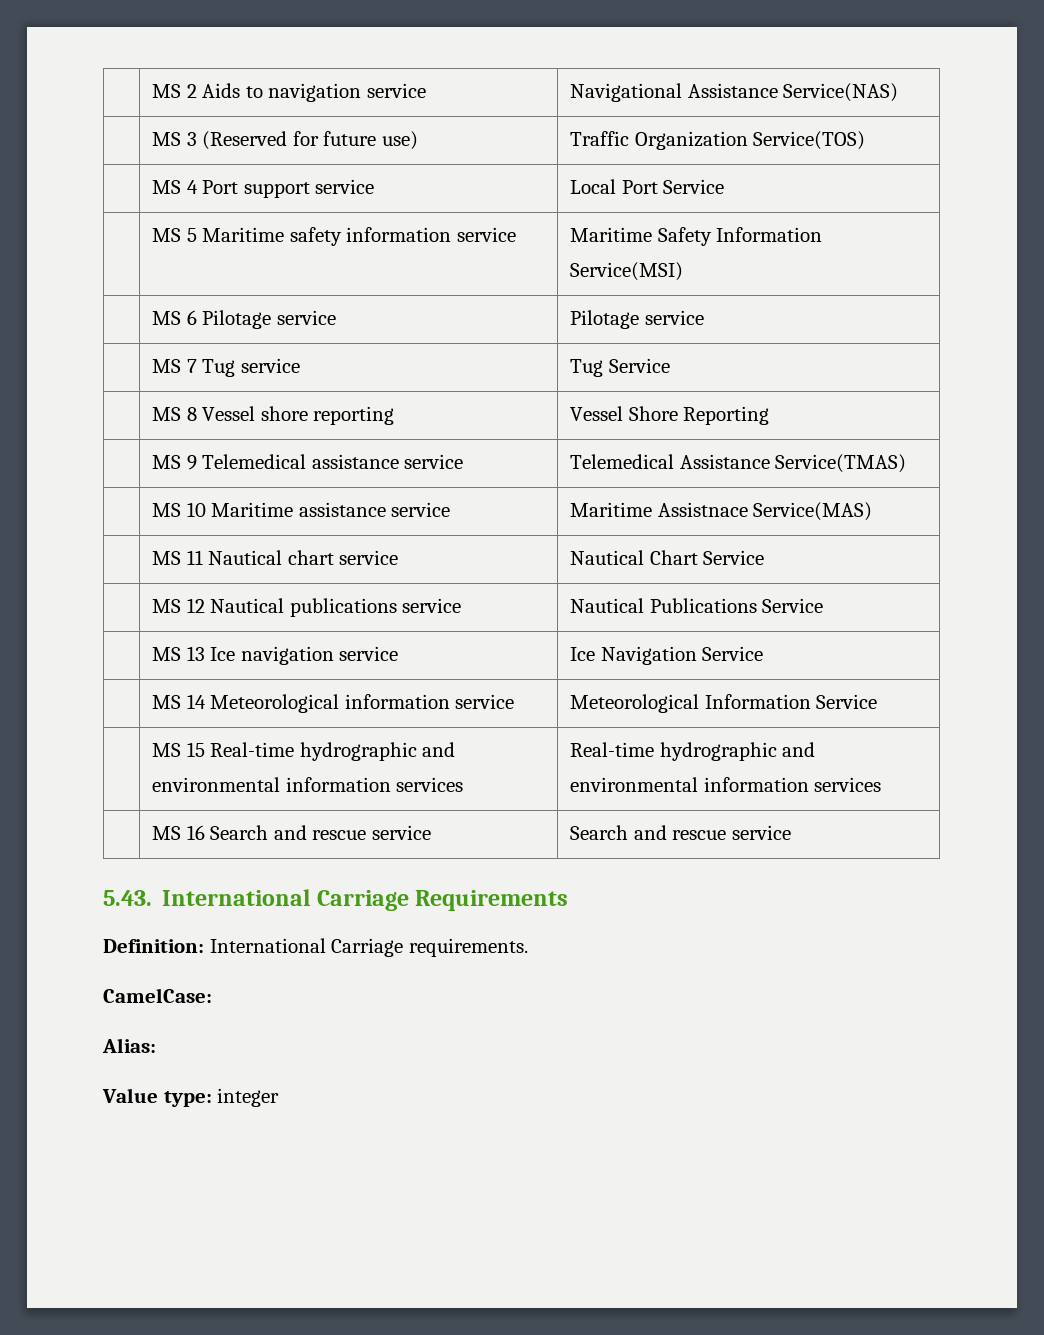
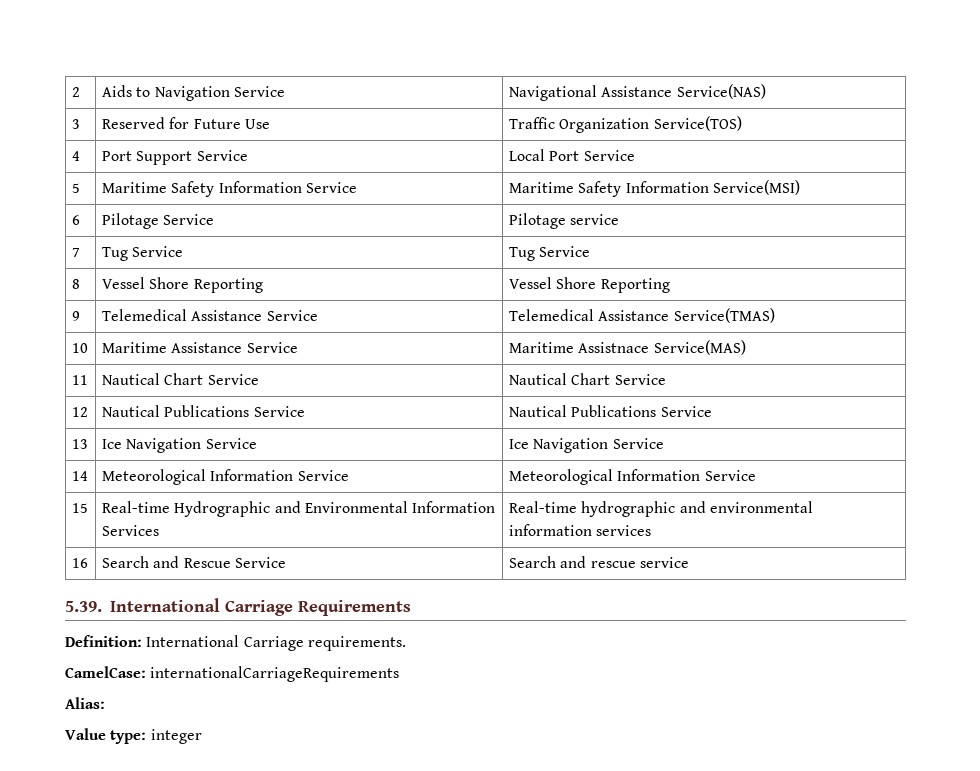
- | MS 2 Aids to navigation service | Navigational Assistance Service(NAS)
- | MS 3 (Reserved for future use) | Traffic Organization Service(TOS)
- | MS 4 Port support service | Local Port Service
- | MS 5 Maritime safety information service | Maritime Safety Information Service(MSI)
- | MS 6 Pilotage service | Pilotage service
- | MS 7 Tug service | Tug Service
- | MS 8 Vessel shore reporting | Vessel Shore Reporting
- | MS 9 Telemedical assistance service | Telemedical Assistance Service(TMAS)
- | MS 10 Maritime assistance service | Maritime Assistnace Service(MAS)
- | MS 11 Nautical chart service | Nautical Chart Service
- | MS 12 Nautical publications service | Nautical Publications Service
- | MS 13 Ice navigation service | Ice Navigation Service
- | MS 14 Meteorological information service | Meteorological Information Service
- | MS 15 Real-time hydrographic and environmental information services | Real-time hydrographic and environmental information services
+ 2 | Aids to Navigation Service | Navigational Assistance Service(NAS)
+ 3 | Reserved for Future Use | Traffic Organization Service(TOS)
+ 4 | Port Support Service | Local Port Service
+ 5 | Maritime Safety Information Service | Maritime Safety Information Service(MSI)
+ 6 | Pilotage Service | Pilotage service
+ 7 | Tug Service | Tug Service
+ 8 | Vessel Shore Reporting | Vessel Shore Reporting
+ 9 | Telemedical Assistance Service | Telemedical Assistance Service(TMAS)
+ 10 | Maritime Assistance Service | Maritime Assistnace Service(MAS)
+ 11 | Nautical Chart Service | Nautical Chart Service
+ 12 | Nautical Publications Service | Nautical Publications Service
+ 13 | Ice Navigation Service | Ice Navigation Service
+ 14 | Meteorological Information Service | Meteorological Information Service
+ 15 | Real-time Hydrographic and Environmental Information Services | Real-time hydrographic and environmental information services
- | MS 16 Search and rescue service | Search and rescue service
+ 16 | Search and Rescue Service | Search and rescue service
- 5.43. International Carriage Requirements
+ 5.39. International Carriage Requirements
- CamelCase:
+ CamelCase: internationalCarriageRequirements

